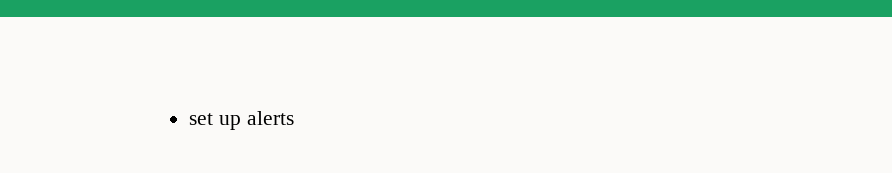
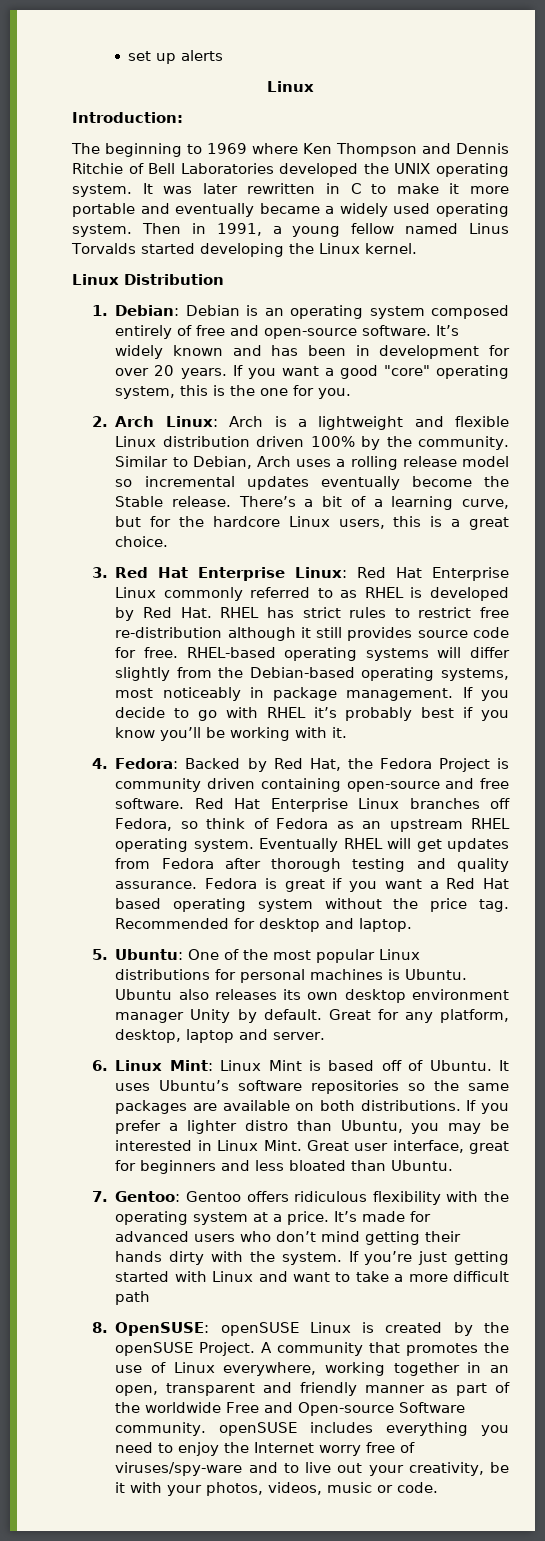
  set up alerts
+ Linux
+ Introduction:
+ The beginning to 1969 where Ken Thompson and Dennis Ritchie of Bell Laboratories developed the UNIX operating system. It was later rewritten in C to make it more portable and eventually became a widely used operating system. Then in 1991, a young fellow named Linus Torvalds started developing the Linux kernel.
+ Linux Distribution
+ 1. Debian: Debian is an operating system composed entirely of free and open-source software. It’s widely known and has been in development for over 20 years. If you want a good "core" operating system, this is the one for you.
+ 2. Arch Linux: Arch is a lightweight and flexible Linux distribution driven 100% by the community. Similar to Debian, Arch uses a rolling release model so incremental updates eventually become the Stable release. There’s a bit of a learning curve, but for the hardcore Linux users, this is a great choice.
+ 3. Red Hat Enterprise Linux: Red Hat Enterprise Linux commonly referred to as RHEL is developed by Red Hat. RHEL has strict rules to restrict free re-distribution although it still provides source code for free. RHEL-based operating systems will differ slightly from the Debian-based operating systems, most noticeably in package management. If you decide to go with RHEL it’s probably best if you know you’ll be working with it.
+ 4. Fedora: Backed by Red Hat, the Fedora Project is community driven containing open-source and free software. Red Hat Enterprise Linux branches off Fedora, so think of Fedora as an upstream RHEL operating system. Eventually RHEL will get updates from Fedora after thorough testing and quality assurance. Fedora is great if you want a Red Hat based operating system without the price tag. Recommended for desktop and laptop.
+ 5. Ubuntu: One of the most popular Linux distributions for personal machines is Ubuntu. Ubuntu also releases its own desktop environment manager Unity by default. Great for any platform, desktop, laptop and server.
+ 6. Linux Mint: Linux Mint is based off of Ubuntu. It uses Ubuntu’s software repositories so the same packages are available on both distributions. If you prefer a lighter distro than Ubuntu, you may be interested in Linux Mint. Great user interface, great for beginners and less bloated than Ubuntu.
+ 7. Gentoo: Gentoo offers ridiculous flexibility with the operating system at a price. It’s made for advanced users who don’t mind getting their hands dirty with the system. If you’re just getting started with Linux and want to take a more difficult path
+ 8. OpenSUSE: openSUSE Linux is created by the openSUSE Project. A community that promotes the use of Linux everywhere, working together in an open, transparent and friendly manner as part of the worldwide Free and Open-source Software community. openSUSE includes everything you need to enjoy the Internet worry free of viruses/spy-ware and to live out your creativity, be it with your photos, videos, music or code.

